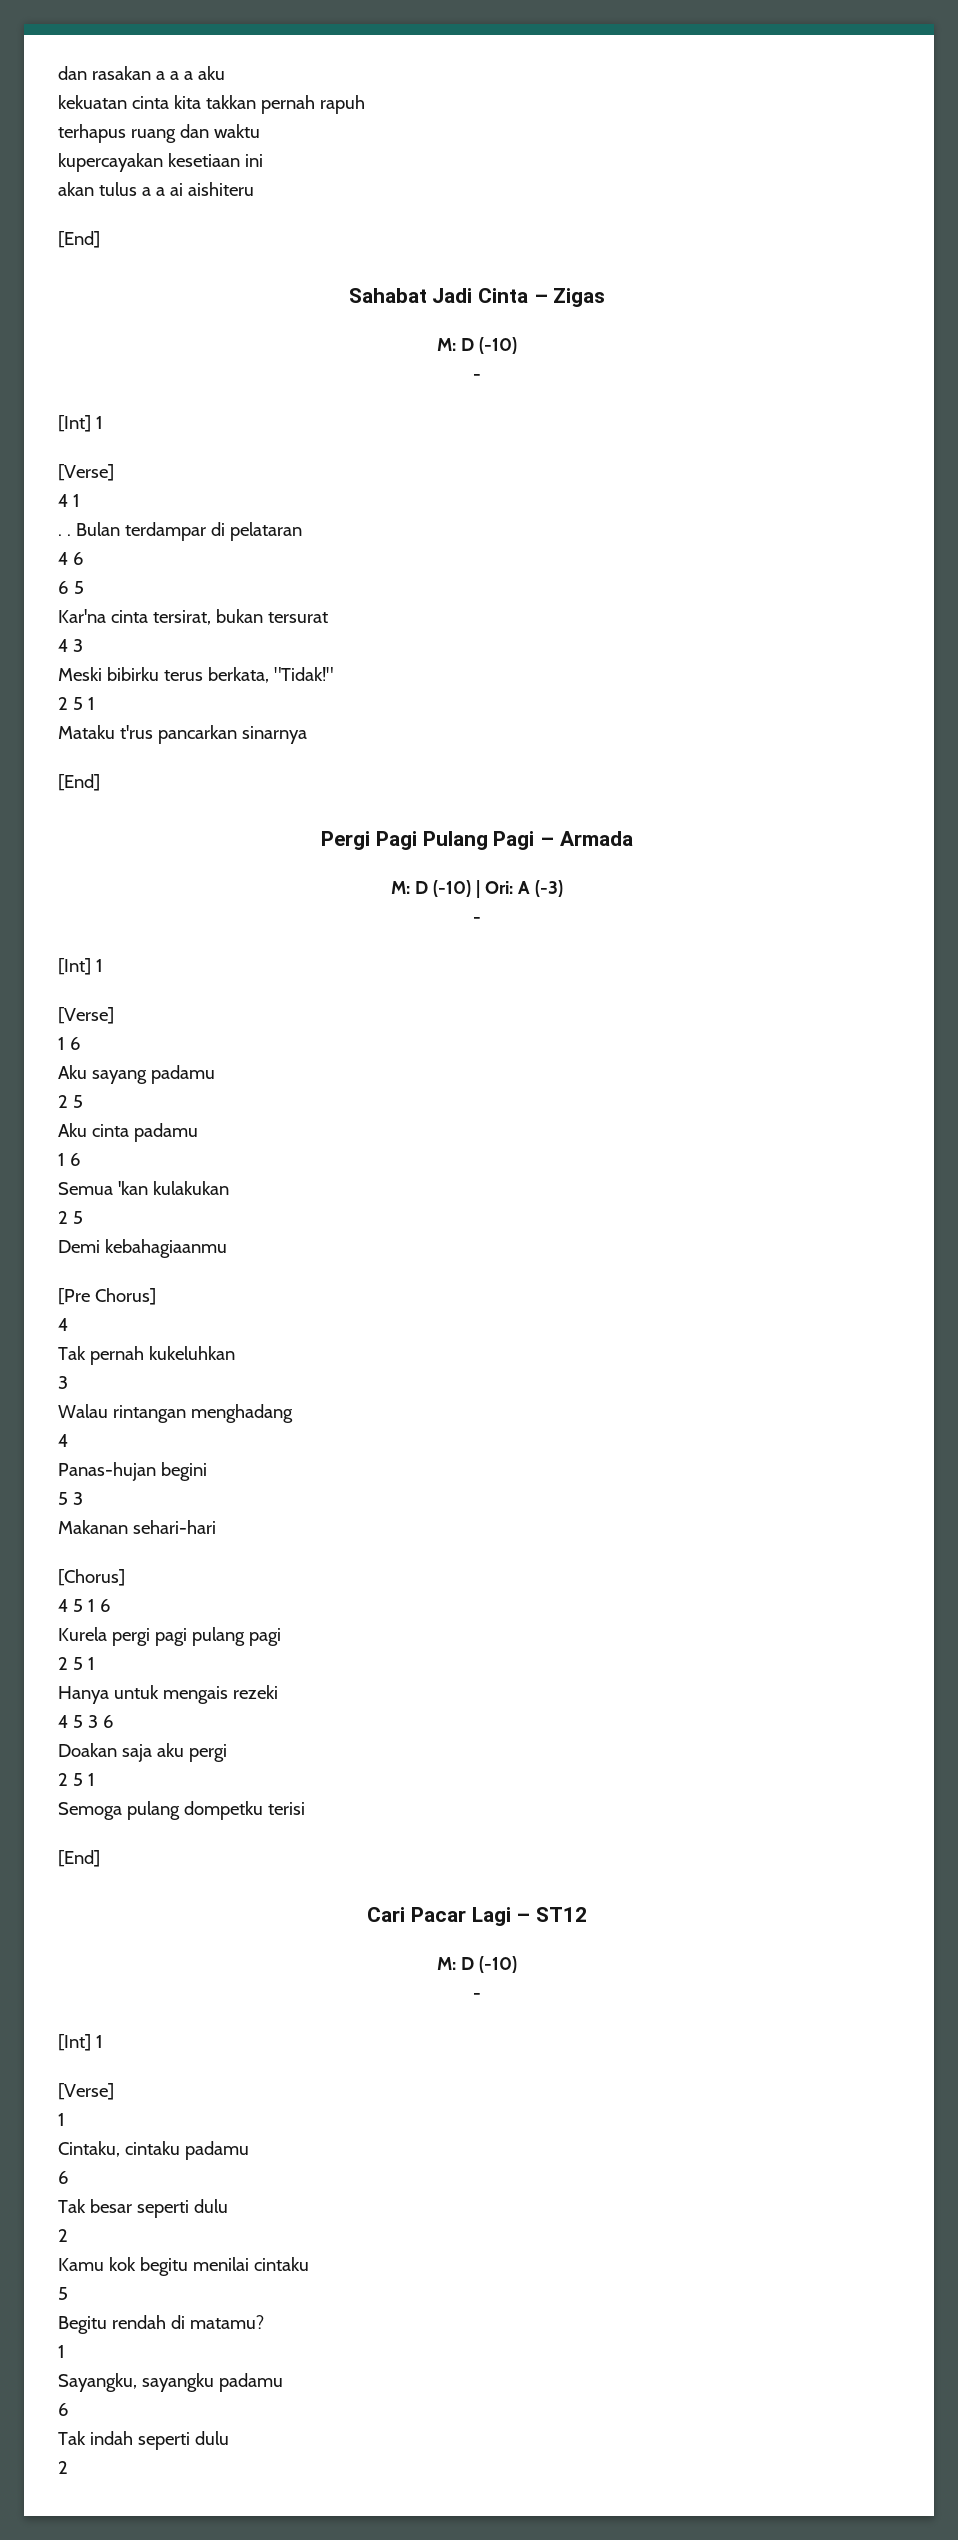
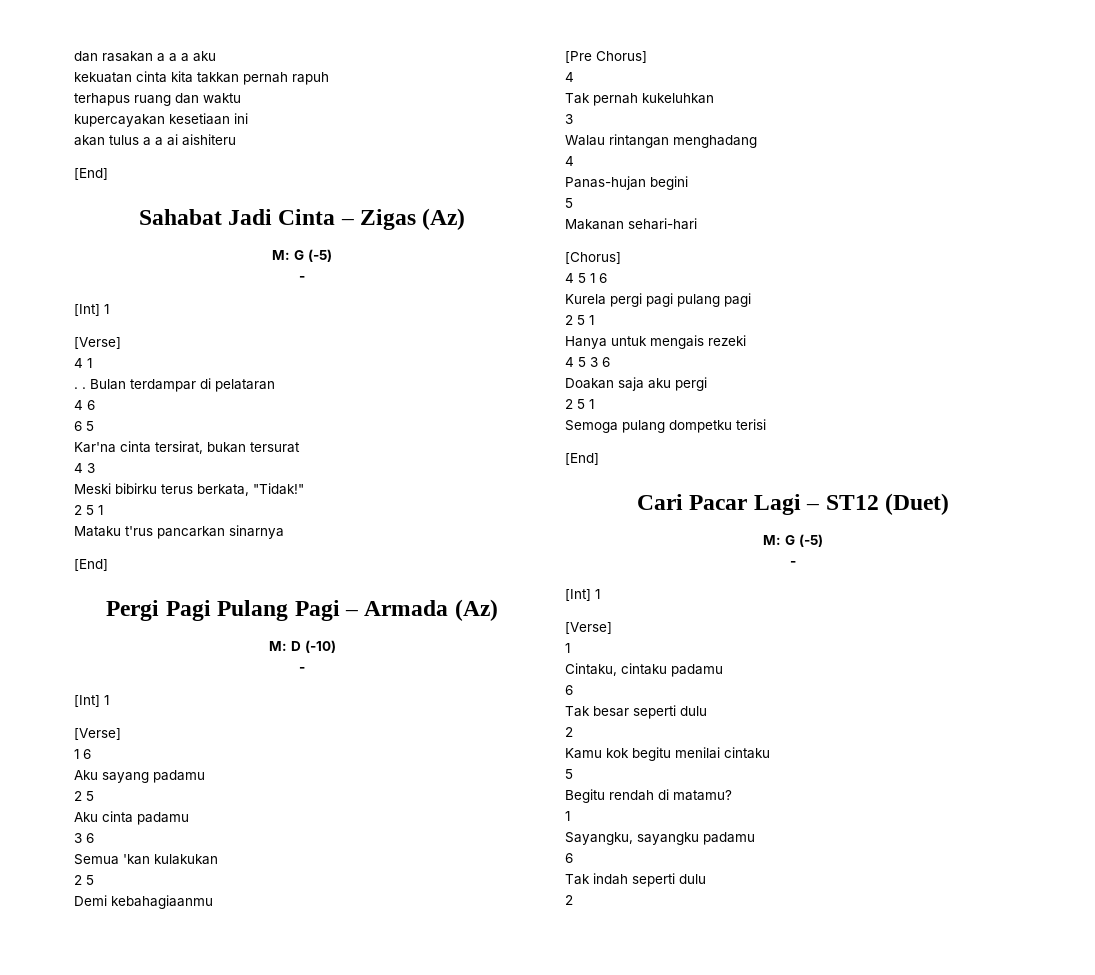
- Sahabat Jadi Cinta – Zigas
- M: D (-10)
+ Sahabat Jadi Cinta – Zigas (Az)
+ M: G (-5)
- Pergi Pagi Pulang Pagi – Armada
- M: D (-10) | Ori: A (-3)
+ Pergi Pagi Pulang Pagi – Armada (Az)
+ M: D (-10)
  Aku cinta padamu
- 1 6
+ 3 6
  Panas-hujan begini
- 5 3
+ 5
- Cari Pacar Lagi – ST12
- M: D (-10)
+ Cari Pacar Lagi – ST12 (Duet)
+ M: G (-5)

